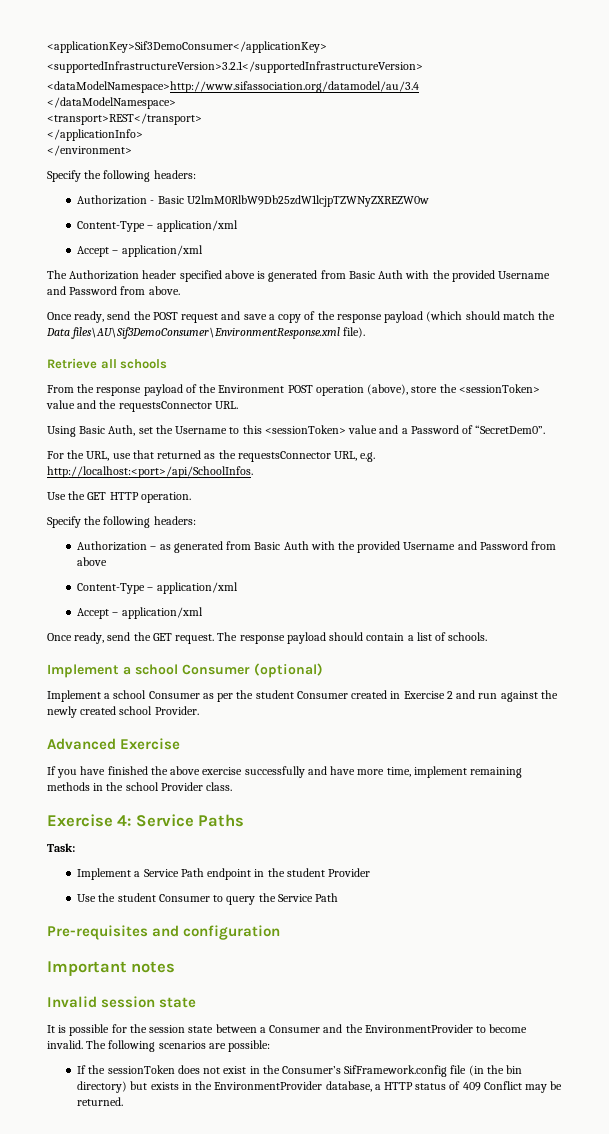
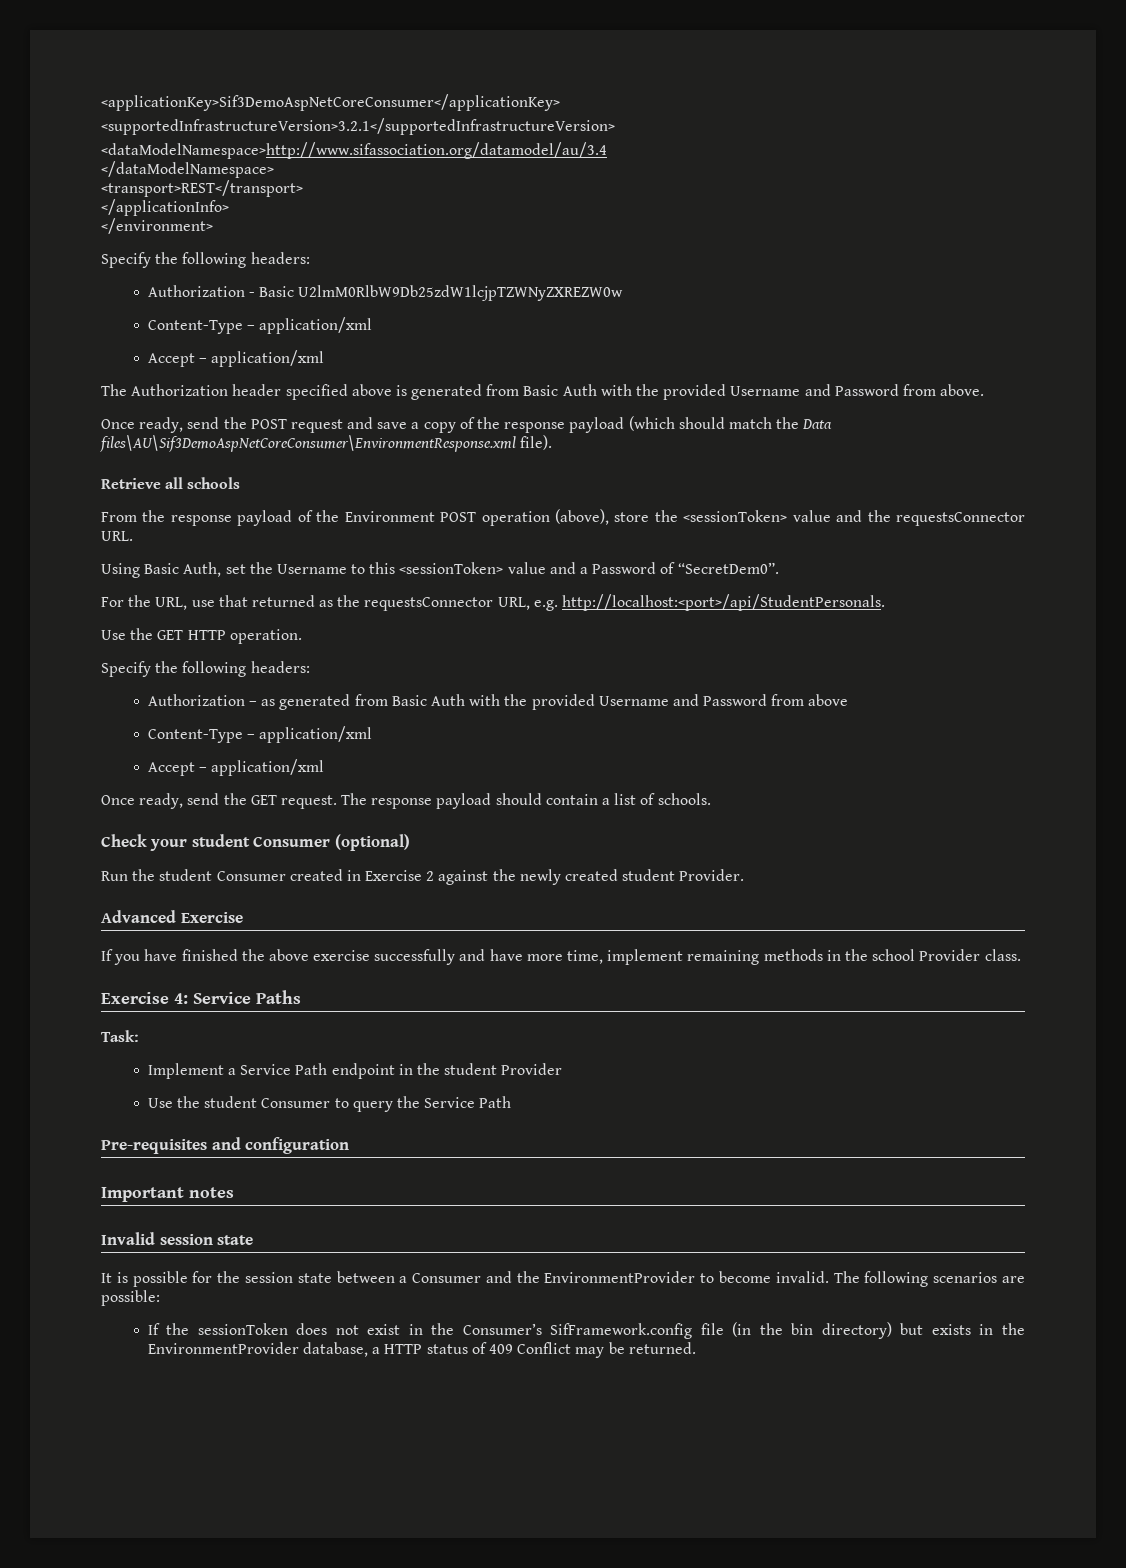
- <applicationKey>Sif3DemoConsumer</applicationKey>
+ <applicationKey>Sif3DemoAspNetCoreConsumer</applicationKey>
- Once ready, send the POST request and save a copy of the response payload (which should match the Data files\AU\Sif3DemoConsumer\EnvironmentResponse.xml file).
+ Once ready, send the POST request and save a copy of the response payload (which should match the Data files\AU\Sif3DemoAspNetCoreConsumer\EnvironmentResponse.xml file).
- For the URL, use that returned as the requestsConnector URL, e.g. http://localhost:<port>/api/SchoolInfos.
+ For the URL, use that returned as the requestsConnector URL, e.g. http://localhost:<port>/api/StudentPersonals.
- Implement a school Consumer (optional)
+ Check your student Consumer (optional)
- Implement a school Consumer as per the student Consumer created in Exercise 2 and run against the newly created school Provider.
+ Run the student Consumer created in Exercise 2 against the newly created student Provider.

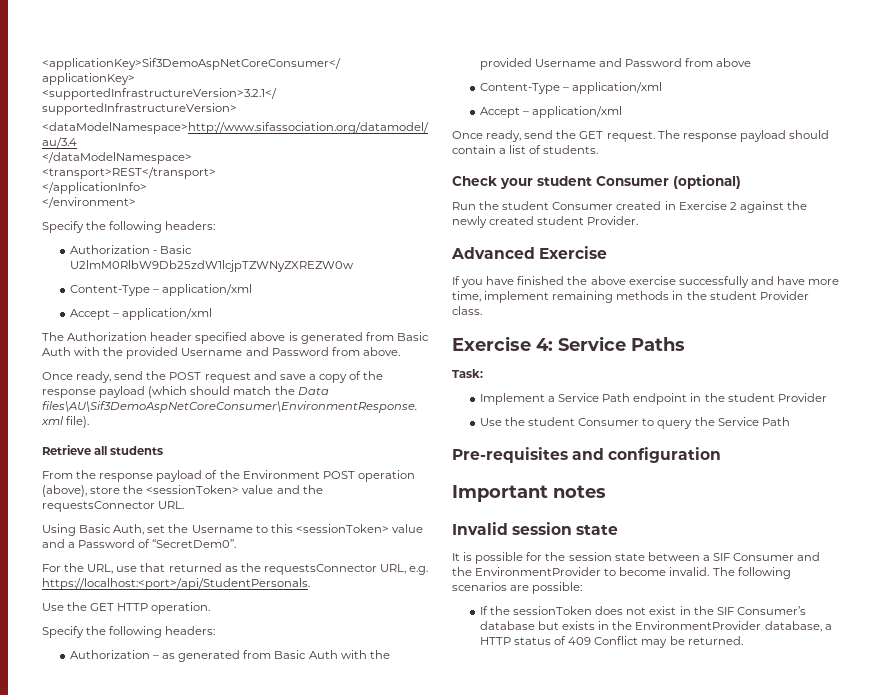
- Retrieve all schools
+ Retrieve all students
- For the URL, use that returned as the requestsConnector URL, e.g. http://localhost:<port>/api/StudentPersonals.
+ For the URL, use that returned as the requestsConnector URL, e.g. https://localhost:<port>/api/StudentPersonals.
- The response payload should contain a list of schools.
+ The response payload should contain a list of students.
- If you have finished the above exercise successfully and have more time, implement remaining methods in the school Provider class.
+ If you have finished the above exercise successfully and have more time, implement remaining methods in the student Provider class.
- It is possible for the session state between a Consumer and the EnvironmentProvider to become invalid.
+ It is possible for the session state between a SIF Consumer and the EnvironmentProvider to become invalid.
- If the sessionToken does not exist in the Consumer’s SifFramework.config file (in the bin directory) but exists in the EnvironmentProvider database, a HTTP status of 409 Conflict may be returned.
+ If the sessionToken does not exist in the SIF Consumer’s database but exists in the EnvironmentProvider database, a HTTP status of 409 Conflict may be returned.

